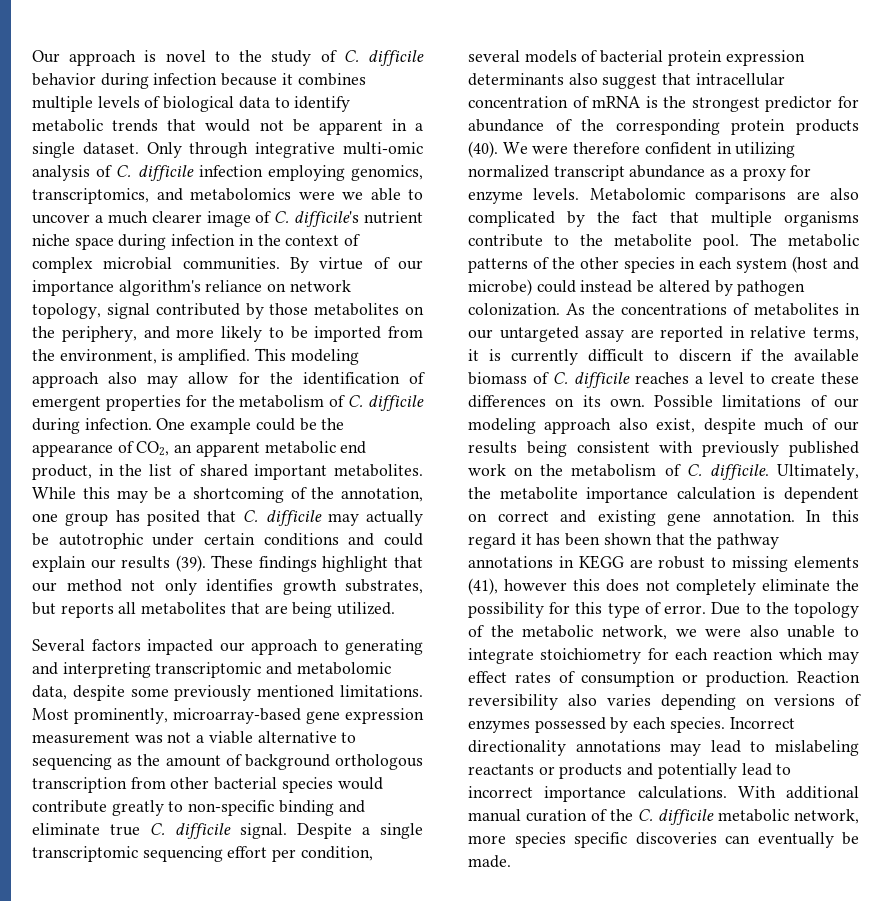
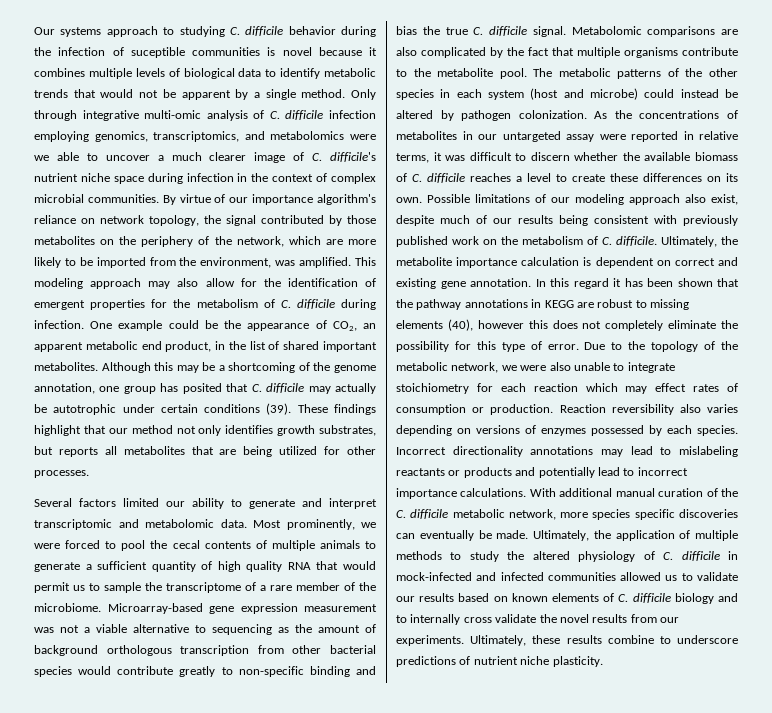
- Our approach is novel to the study of C. difficile behavior during infection because it combines multiple levels of biological data to identify metabolic trends that would not be apparent in a single dataset.
+ Our systems approach to studying C. difficile behavior during the infection of suceptible communities is novel because it combines multiple levels of biological data to identify metabolic trends that would not be apparent by a single method.
- By virtue of our importance algorithm's reliance on network topology, signal contributed by those metabolites on the periphery, and more likely to be imported from the environment, is amplified.
+ By virtue of our importance algorithm's reliance on network topology, the signal contributed by those metabolites on the periphery of the network, which are more likely to be imported from the environment, was amplified.
- This modeling approach also may allow for the identification of emergent properties for the metabolism of C. difficile during infection.
+ This modeling approach may also allow for the identification of emergent properties for the metabolism of C. difficile during infection.
- While this may be a shortcoming of the annotation, one group has posited that C. difficile may actually be autotrophic under certain conditions and could explain our results (39).
+ Although this may be a shortcoming of the genome annotation, one group has posited that C. difficile may actually be autotrophic under certain conditions (39).
- These findings highlight that our method not only identifies growth substrates, but reports all metabolites that are being utilized.
- Several factors impacted our approach to generating and interpreting transcriptomic and metabolomic data, despite some previously mentioned limitations. Most prominently, microarray-based gene expression measurement was not a viable alternative to sequencing as the amount of background orthologous transcription from other bacterial species would contribute greatly to non-specific binding and eliminate true C. difficile signal.
+ These findings highlight that our method not only identifies growth substrates, but reports all metabolites that are being utilized for other processes.
+ Several factors limited our ability to generate and interpret transcriptomic and metabolomic data. Most prominently, we were forced to pool the cecal contents of multiple animals to generate a sufficient quantity of high quality RNA that would permit us to sample the transcriptome of a rare member of the microbiome. Microarray-based gene expression measurement was not a viable alternative to sequencing as the amount of background orthologous transcription from other bacterial species would contribute greatly to non-specific binding and bias the true C. difficile signal.
- Despite a single transcriptomic sequencing effort per condition, several models of bacterial protein expression determinants also suggest that intracellular concentration of mRNA is the strongest predictor for abundance of the corresponding protein products (40). We were therefore confident in utilizing normalized transcript abundance as a proxy for enzyme levels.
- As the concentrations of metabolites in our untargeted assay are reported in relative terms, it is currently difficult to discern if the available biomass of C. difficile reaches a level to create these differences on its own.
+ As the concentrations of metabolites in our untargeted assay were reported in relative terms, it was difficult to discern whether the available biomass of C. difficile reaches a level to create these differences on its own.
- In this regard it has been shown that the pathway annotations in KEGG are robust to missing elements (41), however this does not completely eliminate the possibility for this type of error.
+ In this regard it has been shown that the pathway annotations in KEGG are robust to missing elements (40), however this does not completely eliminate the possibility for this type of error.
+ Ultimately, the application of multiple methods to study the altered physiology of C. difficile in mock-infected and infected communities allowed us to validate our results based on known elements of C. difficile biology and to internally cross validate the novel results from our experiments. Ultimately, these results combine to underscore predictions of nutrient niche plasticity.

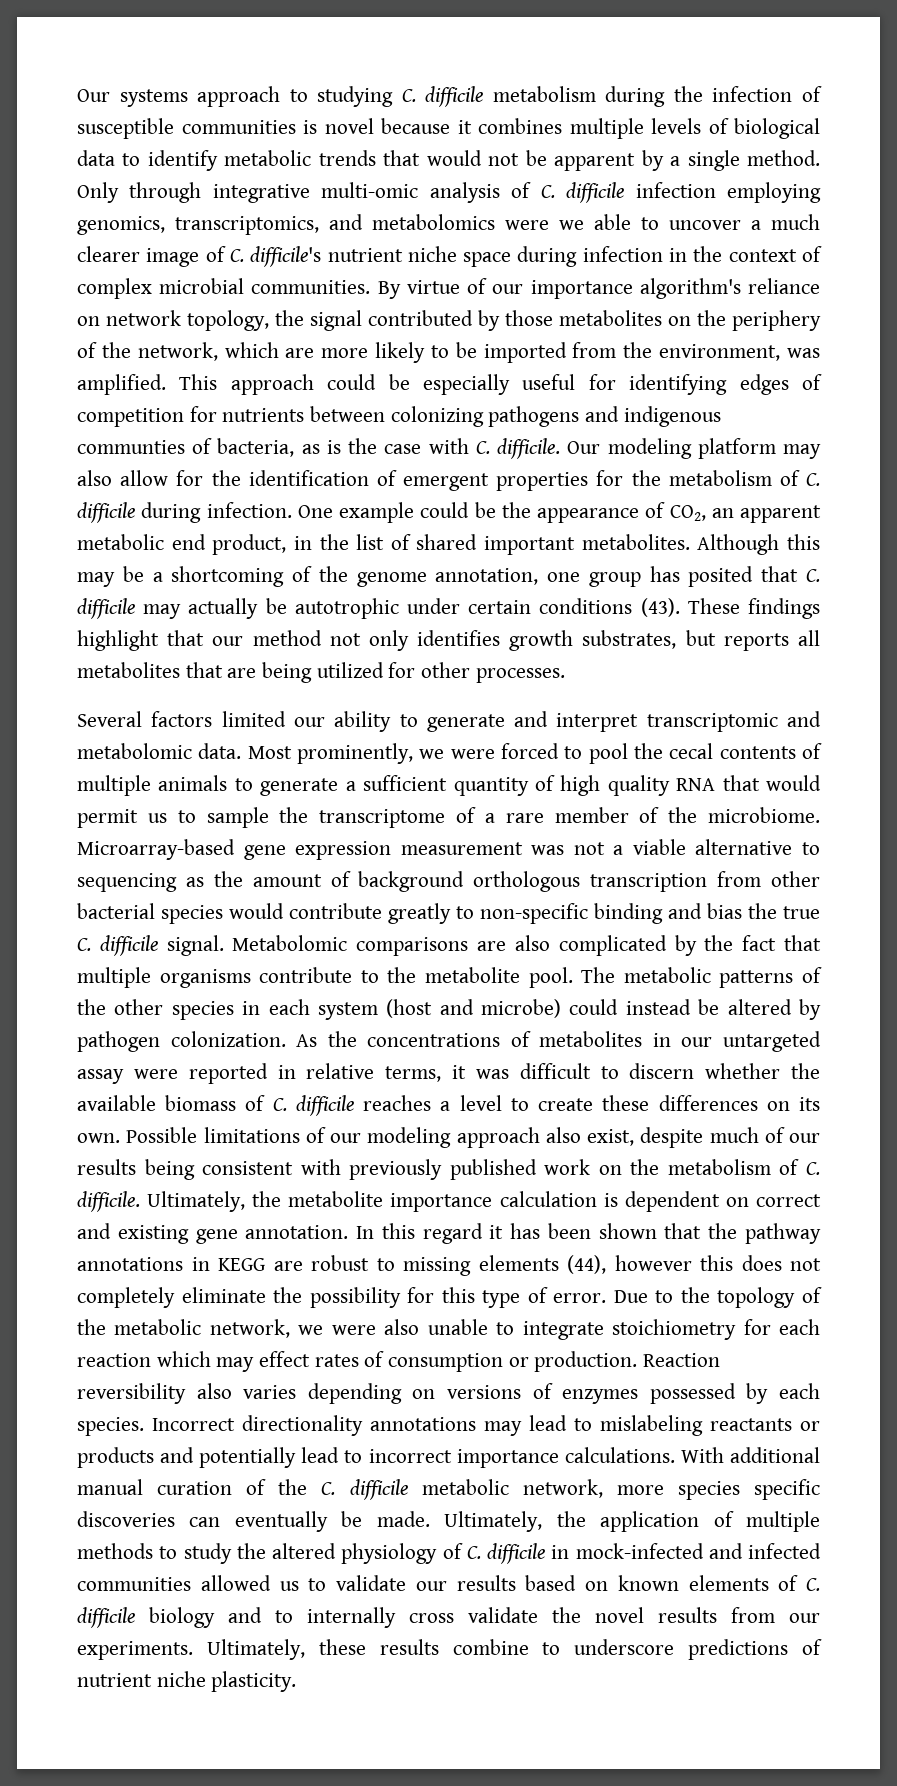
- Our systems approach to studying C. difficile behavior during the infection of suceptible communities is novel because it combines multiple levels of biological data to identify metabolic trends that would not be apparent by a single method.
+ Our systems approach to studying C. difficile metabolism during the infection of susceptible communities is novel because it combines multiple levels of biological data to identify metabolic trends that would not be apparent by a single method.
- This modeling approach may also allow for the identification of emergent properties for the metabolism of C. difficile during infection.
+ This approach could be especially useful for identifying edges of competition for nutrients between colonizing pathogens and indigenous communties of bacteria, as is the case with C. difficile. Our modeling platform may also allow for the identification of emergent properties for the metabolism of C. difficile during infection.
- Although this may be a shortcoming of the genome annotation, one group has posited that C. difficile may actually be autotrophic under certain conditions (39).
+ Although this may be a shortcoming of the genome annotation, one group has posited that C. difficile may actually be autotrophic under certain conditions (43).
- In this regard it has been shown that the pathway annotations in KEGG are robust to missing elements (40), however this does not completely eliminate the possibility for this type of error.
+ In this regard it has been shown that the pathway annotations in KEGG are robust to missing elements (44), however this does not completely eliminate the possibility for this type of error.

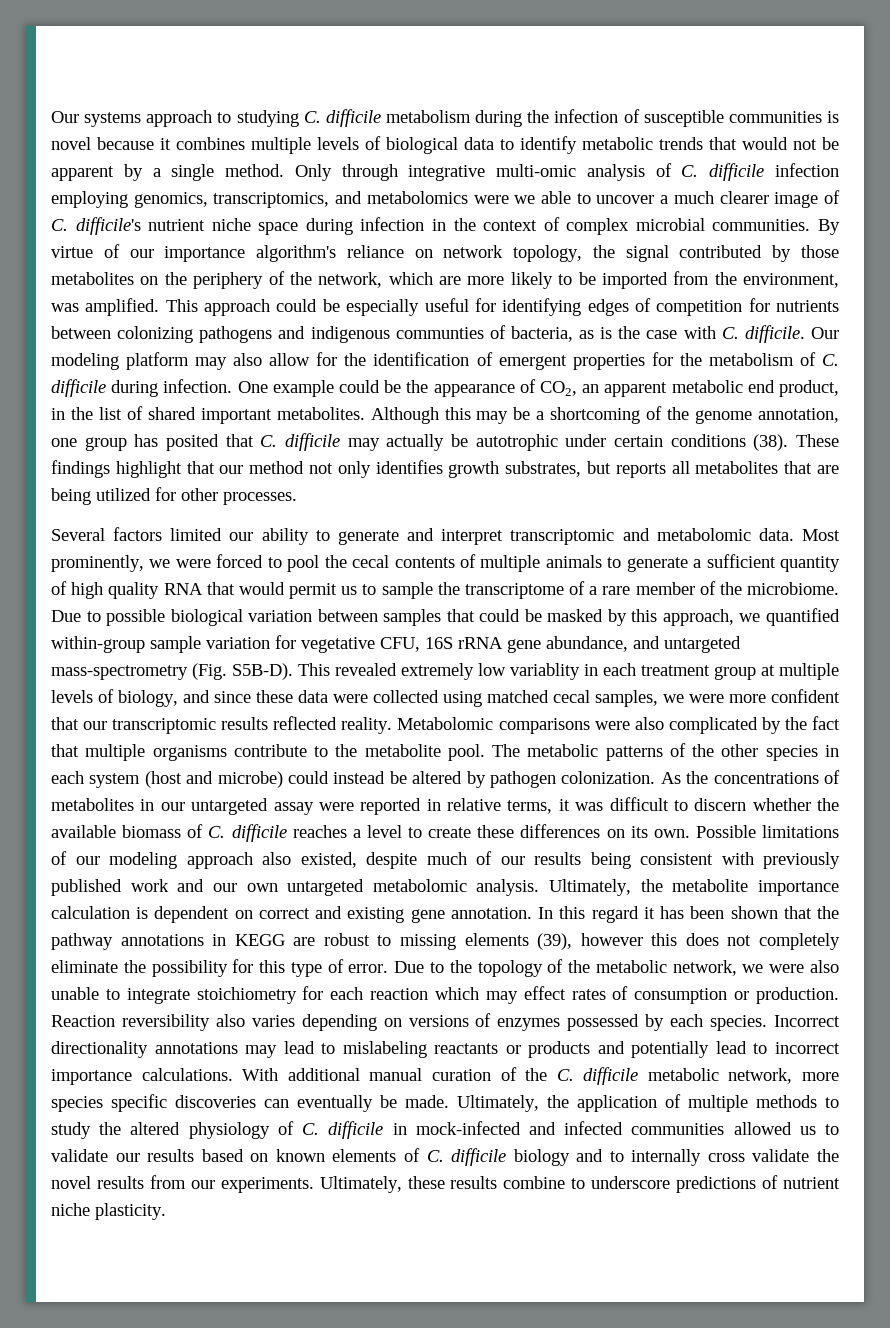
- Although this may be a shortcoming of the genome annotation, one group has posited that C. difficile may actually be autotrophic under certain conditions (43).
+ Although this may be a shortcoming of the genome annotation, one group has posited that C. difficile may actually be autotrophic under certain conditions (38).
- Microarray-based gene expression measurement was not a viable alternative to sequencing as the amount of background orthologous transcription from other bacterial species would contribute greatly to non-specific binding and bias the true C. difficile signal.
+ Due to possible biological variation between samples that could be masked by this approach, we quantified within-group sample variation for vegetative CFU, 16S rRNA gene abundance, and untargeted mass-spectrometry (Fig. S5B-D). This revealed extremely low variablity in each treatment group at multiple levels of biology, and since these data were collected using matched cecal samples, we were more confident that our transcriptomic results reflected reality.
- Metabolomic comparisons are also complicated by the fact that multiple organisms contribute to the metabolite pool.
+ Metabolomic comparisons were also complicated by the fact that multiple organisms contribute to the metabolite pool.
- Possible limitations of our modeling approach also exist, despite much of our results being consistent with previously published work on the metabolism of C. difficile.
+ Possible limitations of our modeling approach also existed, despite much of our results being consistent with previously published work and our own untargeted metabolomic analysis.
- In this regard it has been shown that the pathway annotations in KEGG are robust to missing elements (44), however this does not completely eliminate the possibility for this type of error.
+ In this regard it has been shown that the pathway annotations in KEGG are robust to missing elements (39), however this does not completely eliminate the possibility for this type of error.

